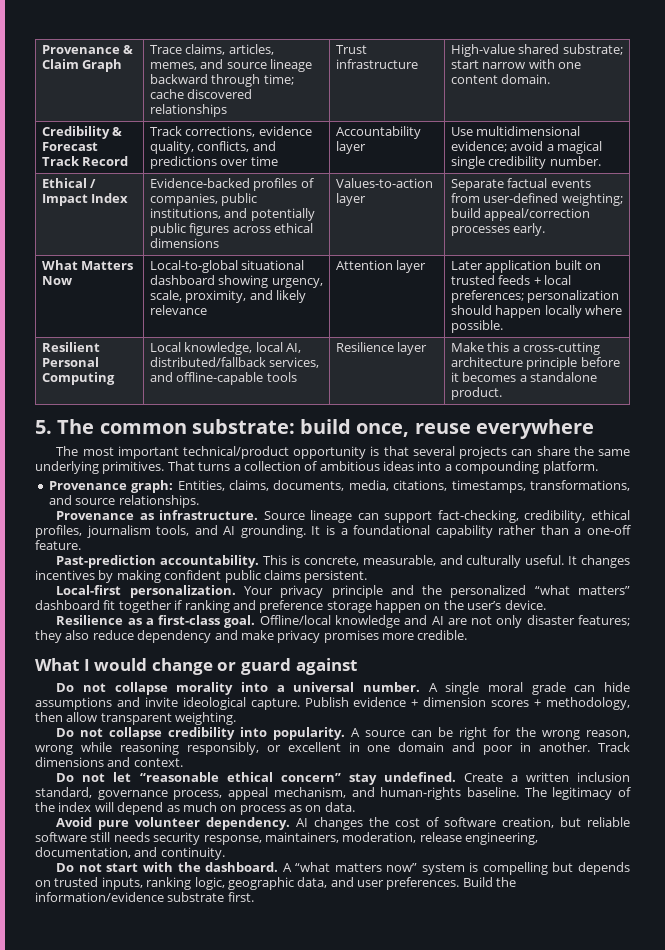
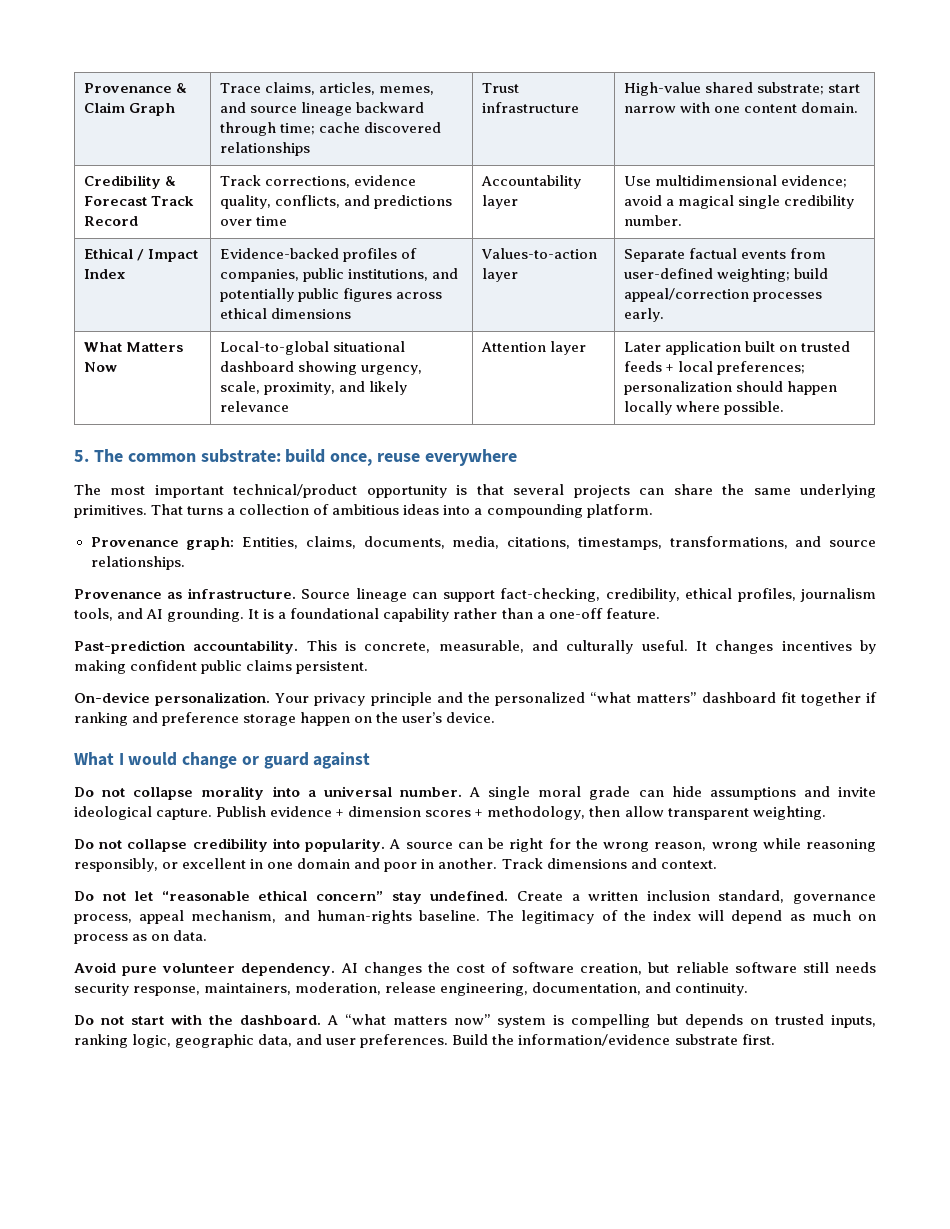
- Resilient Personal Computing | Local knowledge, local AI, distributed/fallback services, and offline-capable tools | Resilience layer | Make this a cross-cutting architecture principle before it becomes a standalone product.
- Local-first personalization.
+ On-device personalization.
- Resilience as a first-class goal. Offline/local knowledge and AI are not only disaster features; they also reduce dependency and make privacy promises more credible.

